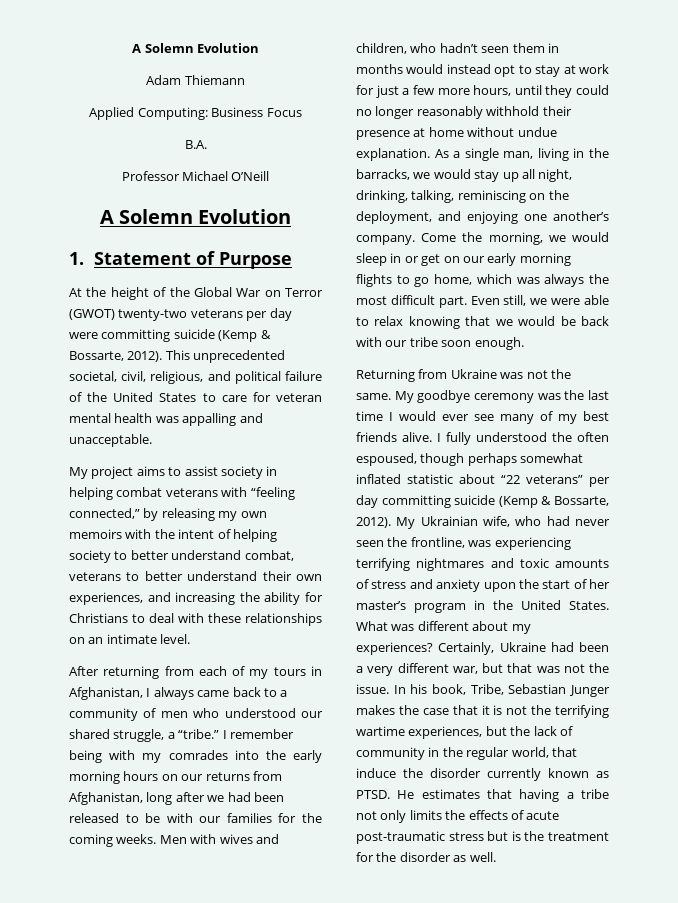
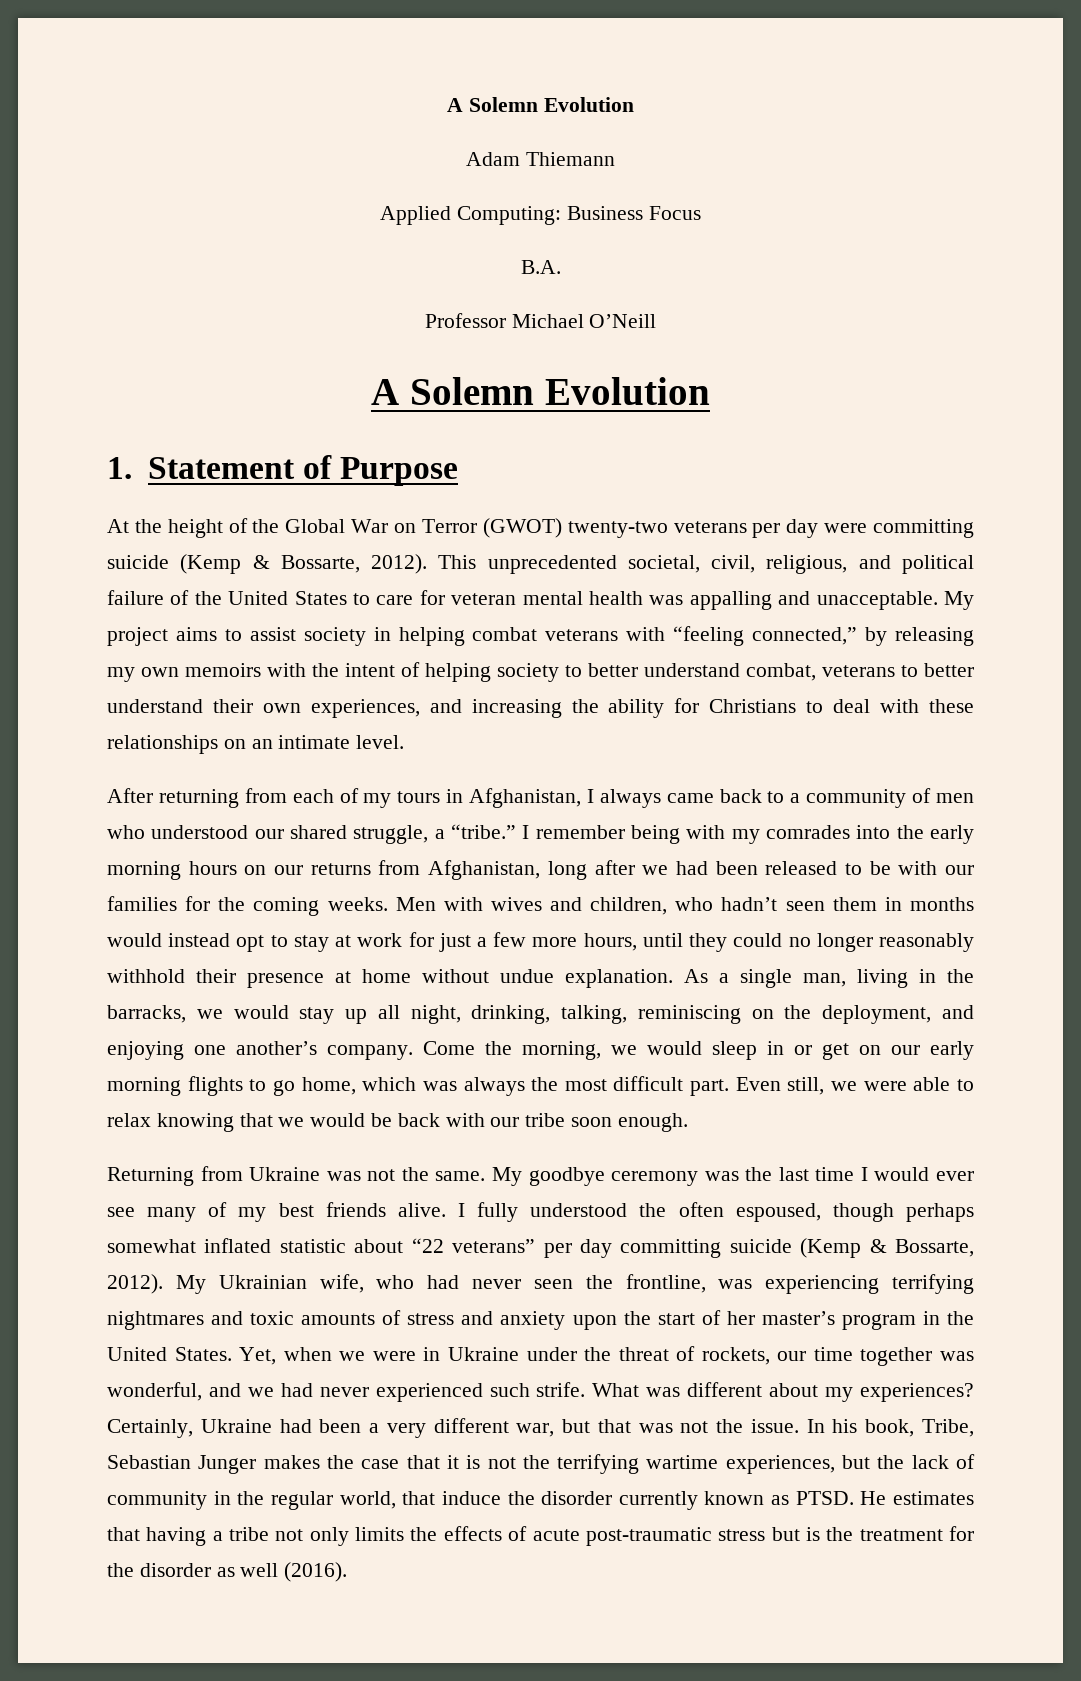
- This unprecedented societal, civil, religious, and political failure of the United States to care for veteran mental health was appalling and unacceptable.
- My project aims to assist society in helping combat veterans with “feeling connected,” by releasing my own memoirs with the intent of helping society to better understand combat, veterans to better understand their own experiences, and increasing the ability for Christians to deal with these relationships on an intimate level.
+ This unprecedented societal, civil, religious, and political failure of the United States to care for veteran mental health was appalling and unacceptable. My project aims to assist society in helping combat veterans with “feeling connected,” by releasing my own memoirs with the intent of helping society to better understand combat, veterans to better understand their own experiences, and increasing the ability for Christians to deal with these relationships on an intimate level.
+ Yet, when we were in Ukraine under the threat of rockets, our time together was wonderful, and we had never experienced such strife.
- He estimates that having a tribe not only limits the effects of acute post-traumatic stress but is the treatment for the disorder as well.
+ He estimates that having a tribe not only limits the effects of acute post-traumatic stress but is the treatment for the disorder as well (2016).

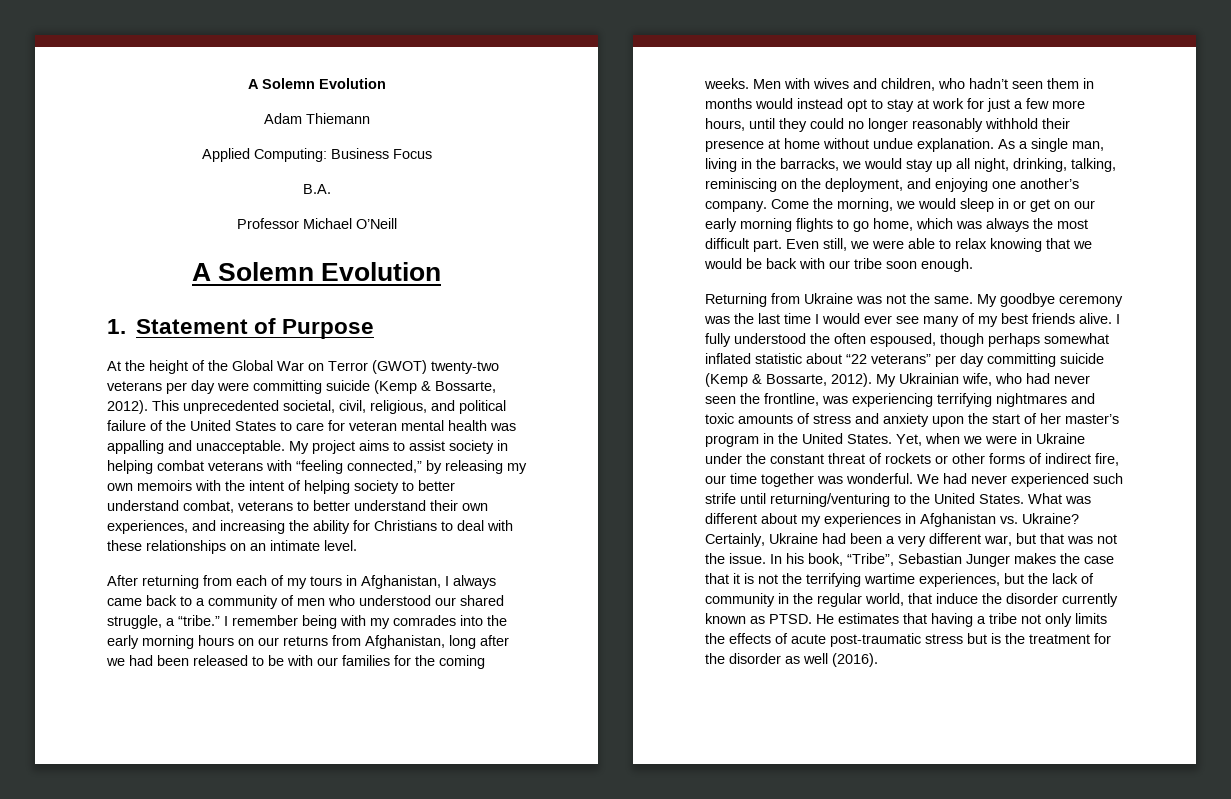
- Yet, when we were in Ukraine under the threat of rockets, our time together was wonderful, and we had never experienced such strife.
+ Yet, when we were in Ukraine under the constant threat of rockets or other forms of indirect fire, our time together was wonderful. We had never experienced such strife until returning/venturing to the United States.
- What was different about my experiences?
+ What was different about my experiences in Afghanistan vs. Ukraine?
- In his book, Tribe, Sebastian Junger makes the case that it is not the terrifying wartime experiences, but the lack of community in the regular world, that induce the disorder currently known as PTSD.
+ In his book, “Tribe”, Sebastian Junger makes the case that it is not the terrifying wartime experiences, but the lack of community in the regular world, that induce the disorder currently known as PTSD.

